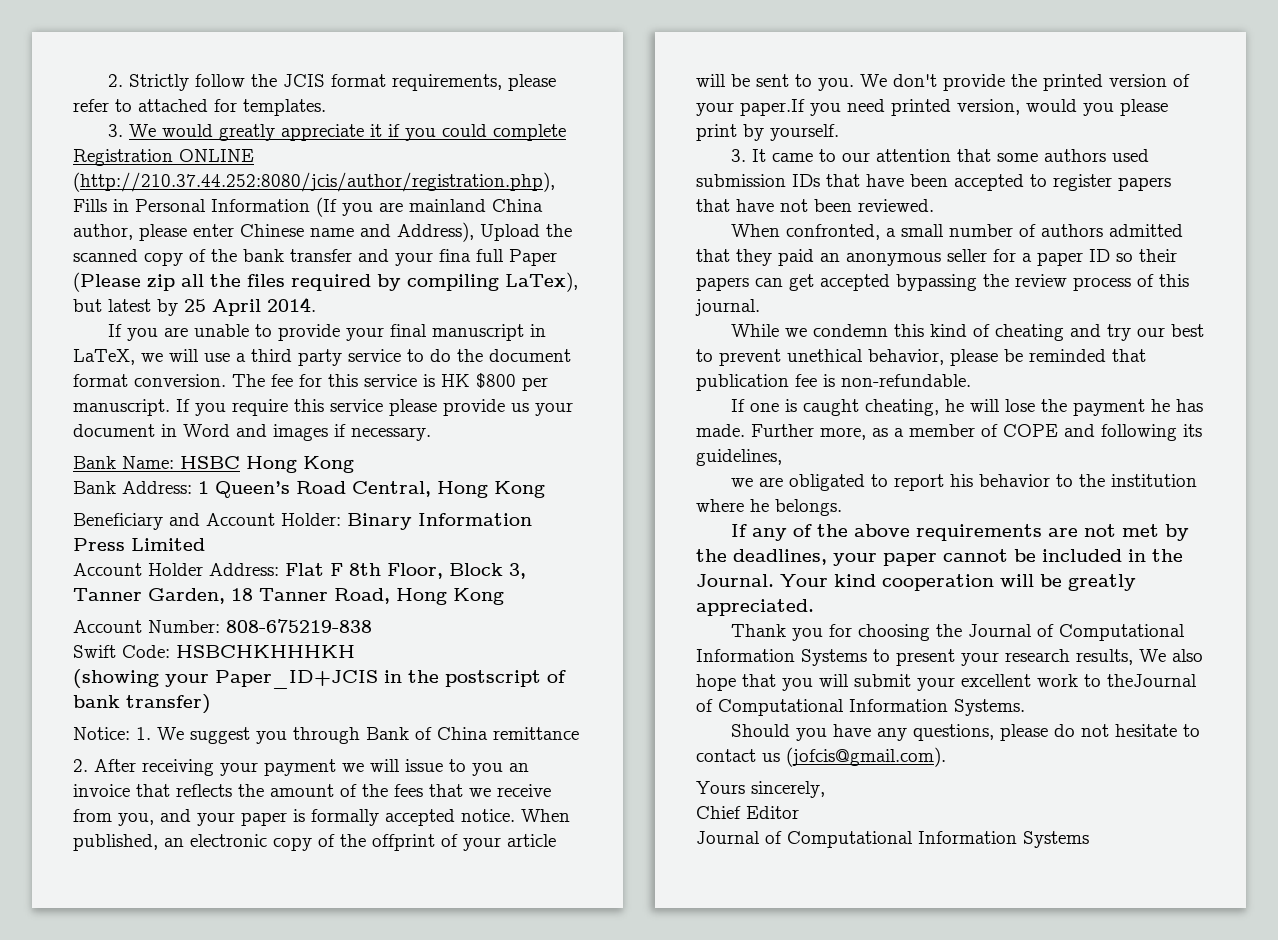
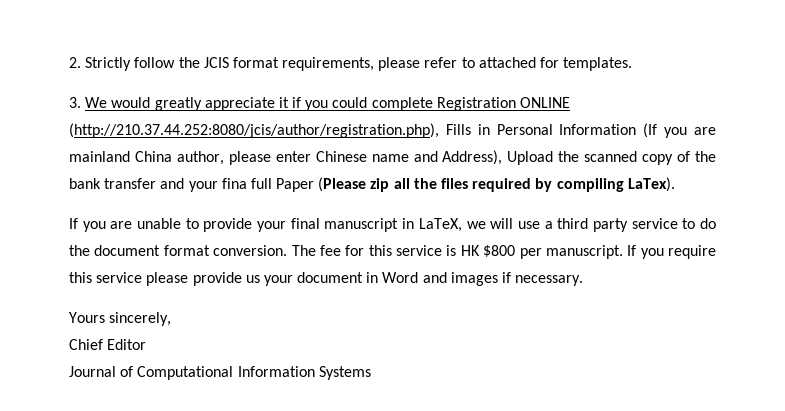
- 3. We would greatly appreciate it if you could complete Registration ONLINE (http://210.37.44.252:8080/jcis/author/registration.php), Fills in Personal Information (If you are mainland China author, please enter Chinese name and Address), Upload the scanned copy of the bank transfer and your fina full Paper (Please zip all the files required by compiling LaTex), but latest by 25 April 2014.
+ 3. We would greatly appreciate it if you could complete Registration ONLINE (http://210.37.44.252:8080/jcis/author/registration.php), Fills in Personal Information (If you are mainland China author, please enter Chinese name and Address), Upload the scanned copy of the bank transfer and your fina full Paper (Please zip all the files required by compiling LaTex).
- Bank Name: HSBC Hong Kong
- Bank Address: 1 Queen’s Road Central, Hong Kong
- Beneficiary and Account Holder: Binary Information Press Limited
- Account Holder Address: Flat F 8th Floor, Block 3, Tanner Garden, 18 Tanner Road, Hong Kong
- Account Number: 808-675219-838
- Swift Code: HSBCHKHHHKH
- (showing your Paper_ID+JCIS in the postscript of bank transfer)
- Notice: 1. We suggest you through Bank of China remittance
- 2. After receiving your payment we will issue to you an invoice that reflects the amount of the fees that we receive from you, and your paper is formally accepted notice. When published, an electronic copy of the offprint of your article will be sent to you. We don't provide the printed version of your paper.If you need printed version, would you please print by yourself.
- 3. It came to our attention that some authors used submission IDs that have been accepted to register papers that have not been reviewed.
- When confronted, a small number of authors admitted that they paid an anonymous seller for a paper ID so their papers can get accepted bypassing the review process of this journal.
- While we condemn this kind of cheating and try our best to prevent unethical behavior, please be reminded that publication fee is non-refundable.
- If one is caught cheating, he will lose the payment he has made. Further more, as a member of COPE and following its guidelines,
- we are obligated to report his behavior to the institution where he belongs.
- If any of the above requirements are not met by the deadlines, your paper cannot be included in the Journal. Your kind cooperation will be greatly appreciated.
- Thank you for choosing the Journal of Computational Information Systems to present your research results, We also hope that you will submit your excellent work to theJournal of Computational Information Systems.
- Should you have any questions, please do not hesitate to contact us (jofcis@gmail.com).

